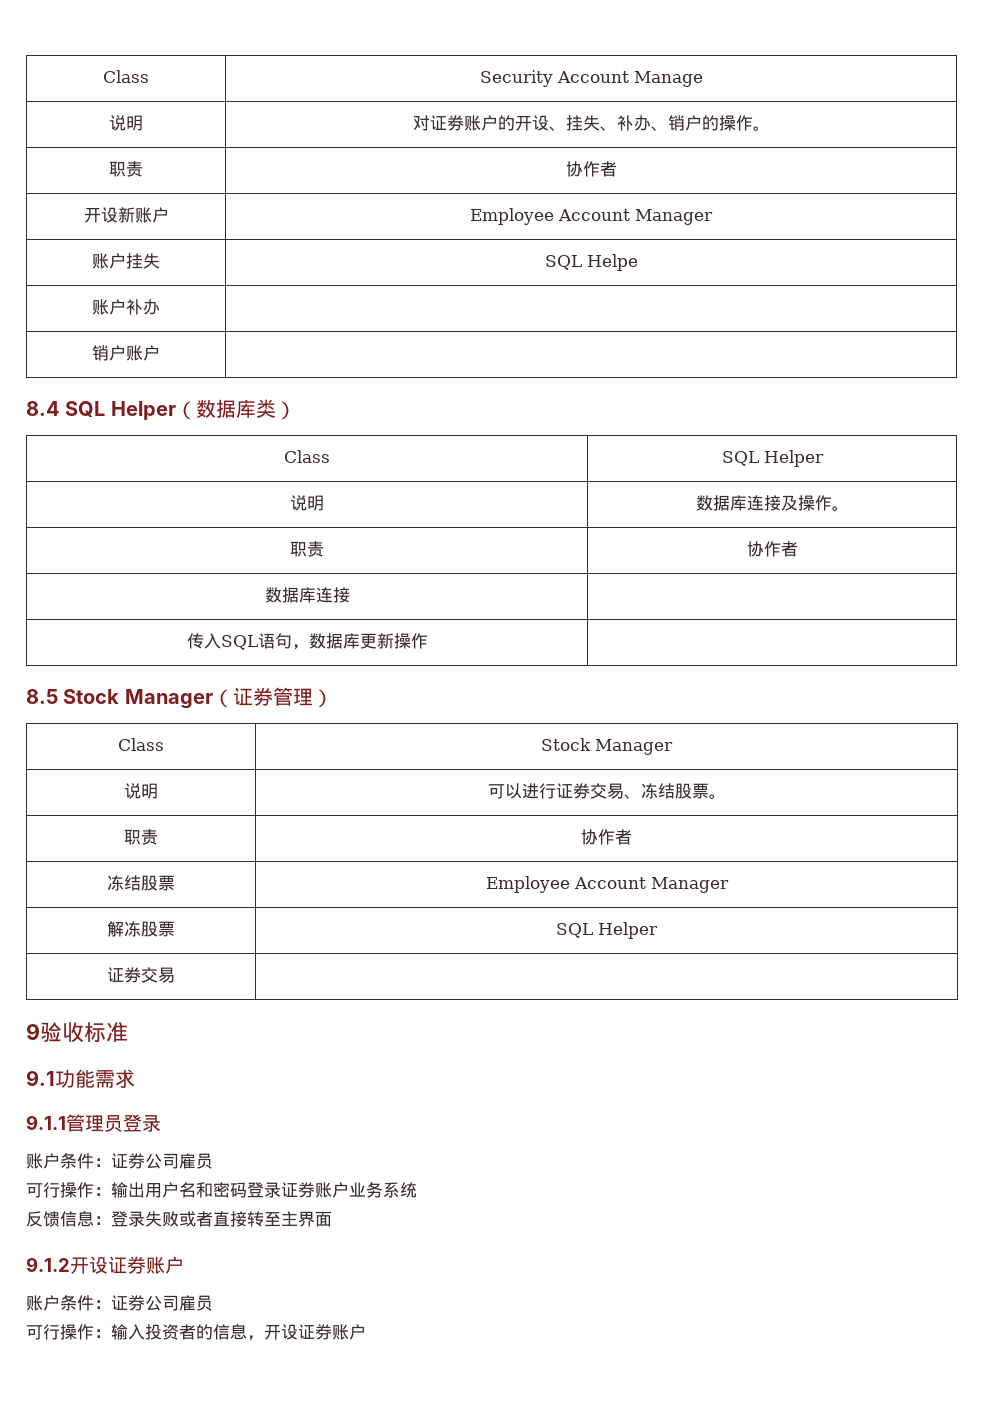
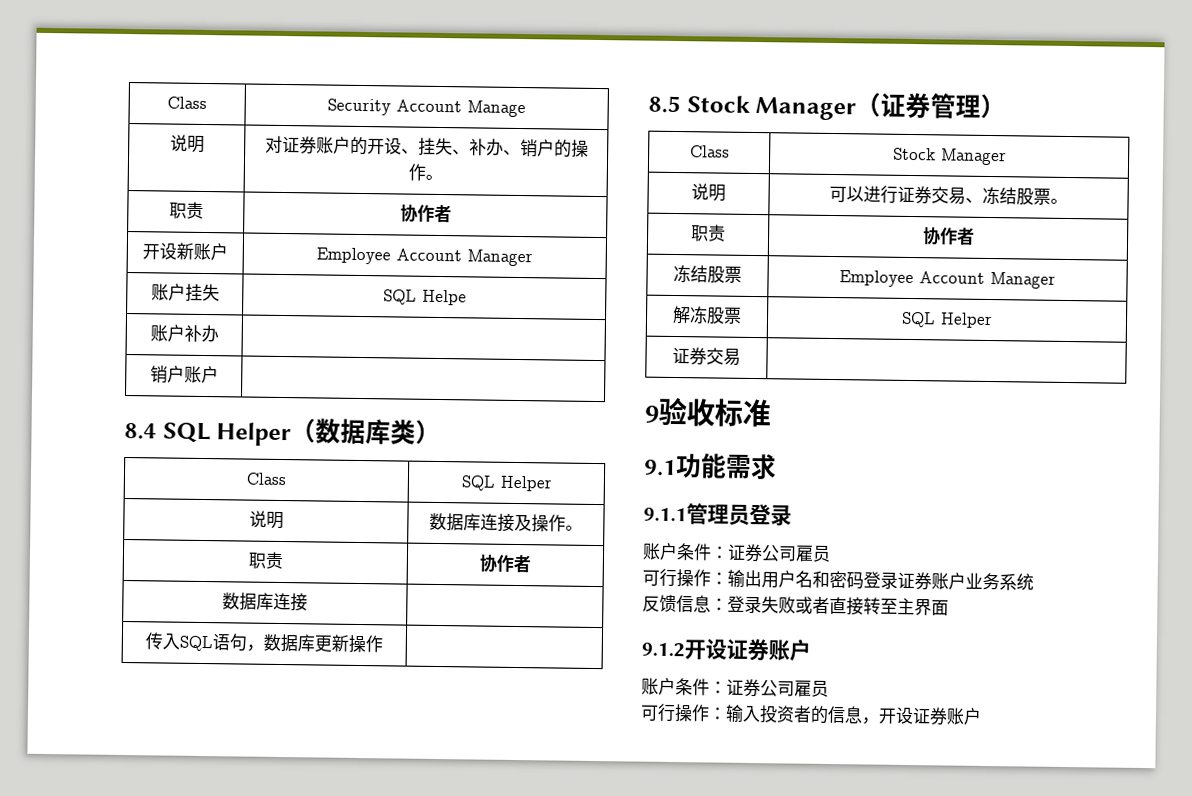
- 说明 | 对证劵账户的开设、挂失、补办、销户的操作。
+ 说明 | 对证券账户的开设、挂失、补办、销户的操作。
- 8.5 Stock Manager（证劵管理）
+ 8.5 Stock Manager（证券管理）
- 说明 | 可以进行证劵交易、冻结股票。
+ 说明 | 可以进行证券交易、冻结股票。
- 证劵交易 |
+ 证券交易 |

